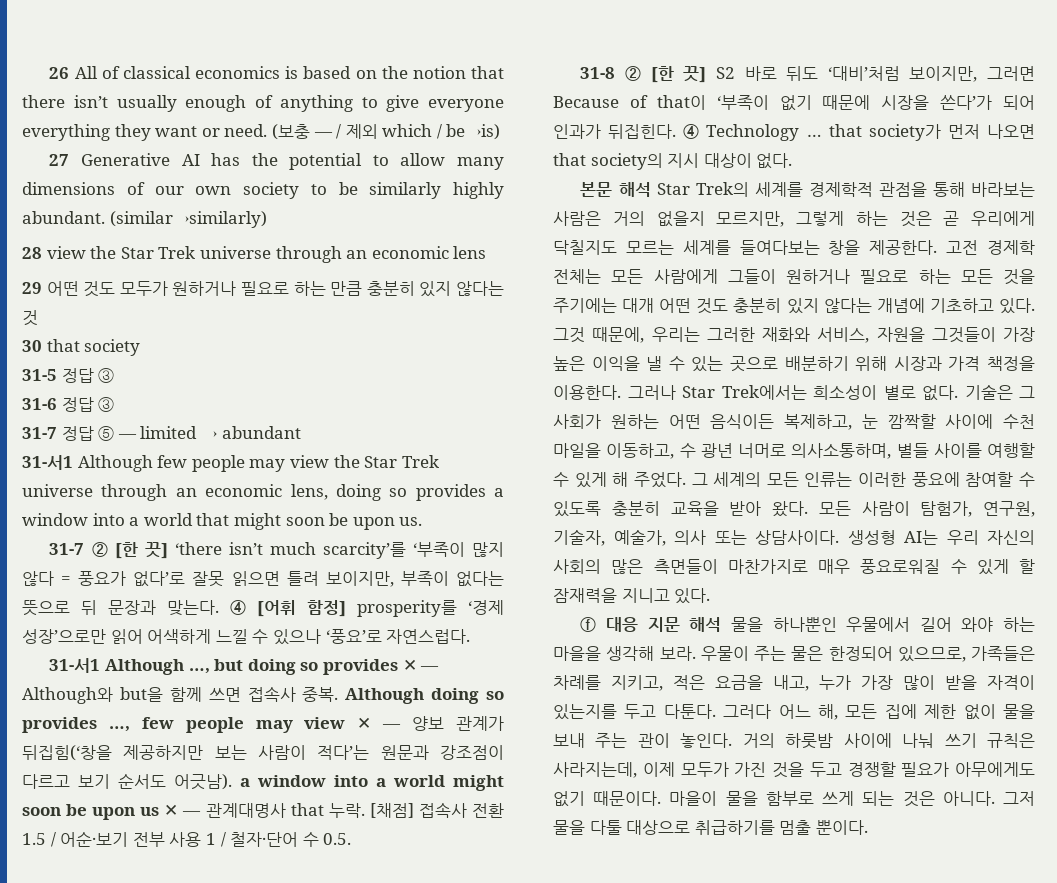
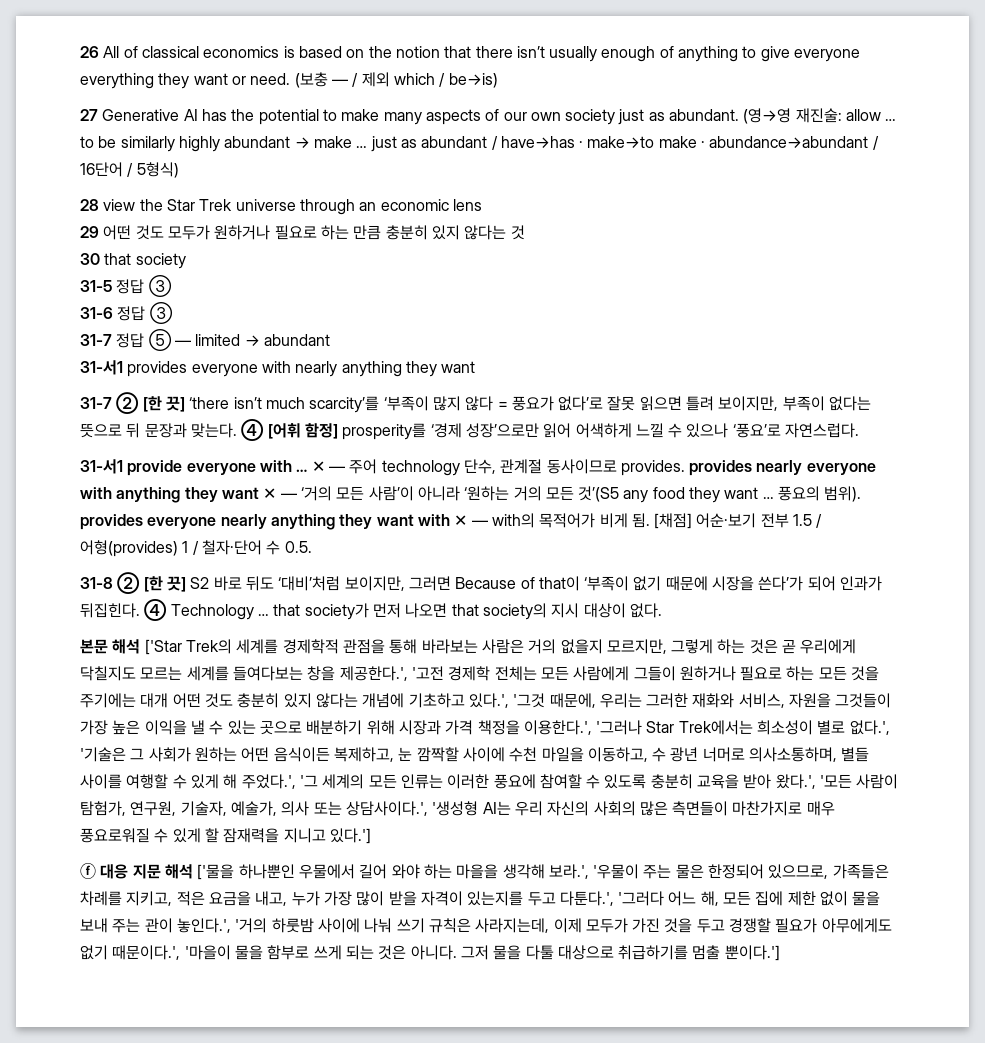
- 27 Generative AI has the potential to allow many dimensions of our own society to be similarly highly abundant. (similar→similarly)
+ 27 Generative AI has the potential to make many aspects of our own society just as abundant. (영→영 재진술: allow … to be similarly highly abundant → make … just as abundant / have→has · make→to make · abundance→abundant / 16단어 / 5형식)
- 31-서1 Although few people may view the Star Trek universe through an economic lens, doing so provides a window into a world that might soon be upon us.
+ 31-서1 provides everyone with nearly anything they want
- 31-서1 Although …, but doing so provides ✕ — Although와 but을 함께 쓰면 접속사 중복. Although doing so provides …, few people may view ✕ — 양보 관계가 뒤집힘(‘창을 제공하지만 보는 사람이 적다’는 원문과 강조점이 다르고 보기 순서도 어긋남). a window into a world might soon be upon us ✕ — 관계대명사 that 누락. [채점] 접속사 전환 1.5 / 어순·보기 전부 사용 1 / 철자·단어 수 0.5.
+ 31-서1 provide everyone with … ✕ — 주어 technology 단수, 관계절 동사이므로 provides. provides nearly everyone with anything they want ✕ — ‘거의 모든 사람’이 아니라 ‘원하는 거의 모든 것’(S5 any food they want … 풍요의 범위). provides everyone nearly anything they want with ✕ — with의 목적어가 비게 됨. [채점] 어순·보기 전부 1.5 / 어형(provides) 1 / 철자·단어 수 0.5.
- 본문 해석 Star Trek의 세계를 경제학적 관점을 통해 바라보는 사람은 거의 없을지 모르지만, 그렇게 하는 것은 곧 우리에게 닥칠지도 모르는 세계를 들여다보는 창을 제공한다. 고전 경제학 전체는 모든 사람에게 그들이 원하거나 필요로 하는 모든 것을 주기에는 대개 어떤 것도 충분히 있지 않다는 개념에 기초하고 있다. 그것 때문에, 우리는 그러한 재화와 서비스, 자원을 그것들이 가장 높은 이익을 낼 수 있는 곳으로 배분하기 위해 시장과 가격 책정을 이용한다. 그러나 Star Trek에서는 희소성이 별로 없다. 기술은 그 사회가 원하는 어떤 음식이든 복제하고, 눈 깜짝할 사이에 수천 마일을 이동하고, 수 광년 너머로 의사소통하며, 별들 사이를 여행할 수 있게 해 주었다. 그 세계의 모든 인류는 이러한 풍요에 참여할 수 있도록 충분히 교육을 받아 왔다. 모든 사람이 탐험가, 연구원, 기술자, 예술가, 의사 또는 상담사이다. 생성형 AI는 우리 자신의 사회의 많은 측면들이 마찬가지로 매우 풍요로워질 수 있게 할 잠재력을 지니고 있다.
+ 본문 해석 ['Star Trek의 세계를 경제학적 관점을 통해 바라보는 사람은 거의 없을지 모르지만, 그렇게 하는 것은 곧 우리에게 닥칠지도 모르는 세계를 들여다보는 창을 제공한다.', '고전 경제학 전체는 모든 사람에게 그들이 원하거나 필요로 하는 모든 것을 주기에는 대개 어떤 것도 충분히 있지 않다는 개념에 기초하고 있다.', '그것 때문에, 우리는 그러한 재화와 서비스, 자원을 그것들이 가장 높은 이익을 낼 수 있는 곳으로 배분하기 위해 시장과 가격 책정을 이용한다.', '그러나 Star Trek에서는 희소성이 별로 없다.', '기술은 그 사회가 원하는 어떤 음식이든 복제하고, 눈 깜짝할 사이에 수천 마일을 이동하고, 수 광년 너머로 의사소통하며, 별들 사이를 여행할 수 있게 해 주었다.', '그 세계의 모든 인류는 이러한 풍요에 참여할 수 있도록 충분히 교육을 받아 왔다.', '모든 사람이 탐험가, 연구원, 기술자, 예술가, 의사 또는 상담사이다.', '생성형 AI는 우리 자신의 사회의 많은 측면들이 마찬가지로 매우 풍요로워질 수 있게 할 잠재력을 지니고 있다.']
- ⓕ 대응 지문 해석 물을 하나뿐인 우물에서 길어 와야 하는 마을을 생각해 보라. 우물이 주는 물은 한정되어 있으므로, 가족들은 차례를 지키고, 적은 요금을 내고, 누가 가장 많이 받을 자격이 있는지를 두고 다툰다. 그러다 어느 해, 모든 집에 제한 없이 물을 보내 주는 관이 놓인다. 거의 하룻밤 사이에 나눠 쓰기 규칙은 사라지는데, 이제 모두가 가진 것을 두고 경쟁할 필요가 아무에게도 없기 때문이다. 마을이 물을 함부로 쓰게 되는 것은 아니다.
+ ⓕ 대응 지문 해석 ['물을 하나뿐인 우물에서 길어 와야 하는 마을을 생각해 보라.', '우물이 주는 물은 한정되어 있으므로, 가족들은 차례를 지키고, 적은 요금을 내고, 누가 가장 많이 받을 자격이 있는지를 두고 다툰다.', '그러다 어느 해, 모든 집에 제한 없이 물을 보내 주는 관이 놓인다.', '거의 하룻밤 사이에 나눠 쓰기 규칙은 사라지는데, 이제 모두가 가진 것을 두고 경쟁할 필요가 아무에게도 없기 때문이다.', '마을이 물을 함부로 쓰게 되는 것은 아니다.
- 그저 물을 다툴 대상으로 취급하기를 멈출 뿐이다.
+ 그저 물을 다툴 대상으로 취급하기를 멈출 뿐이다.']

